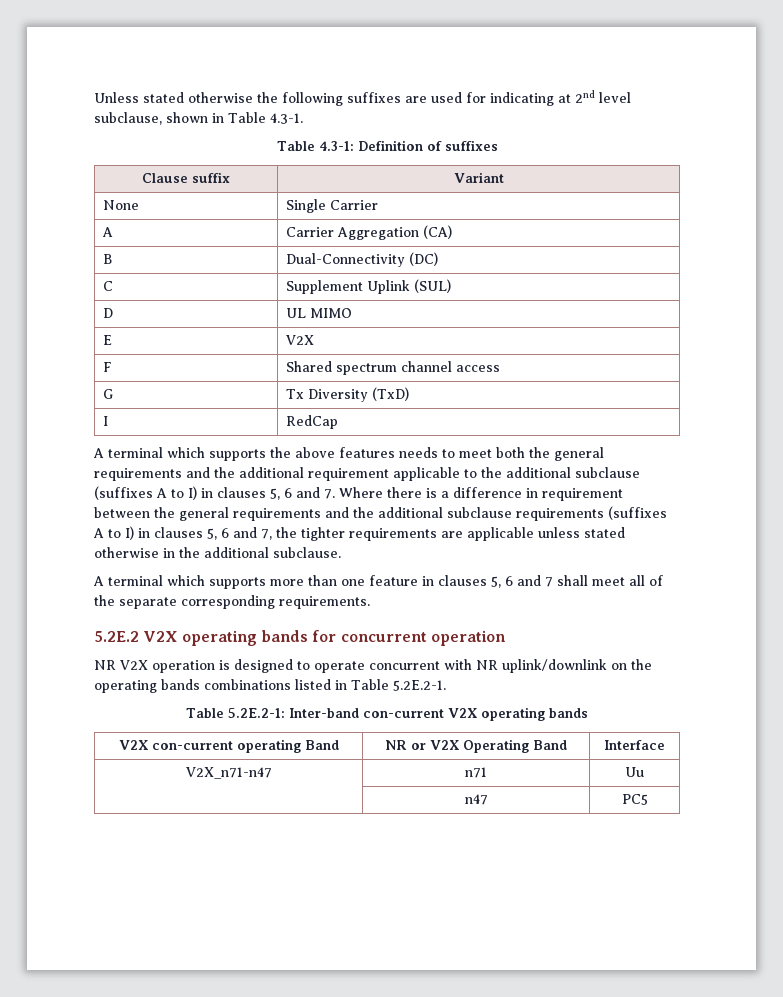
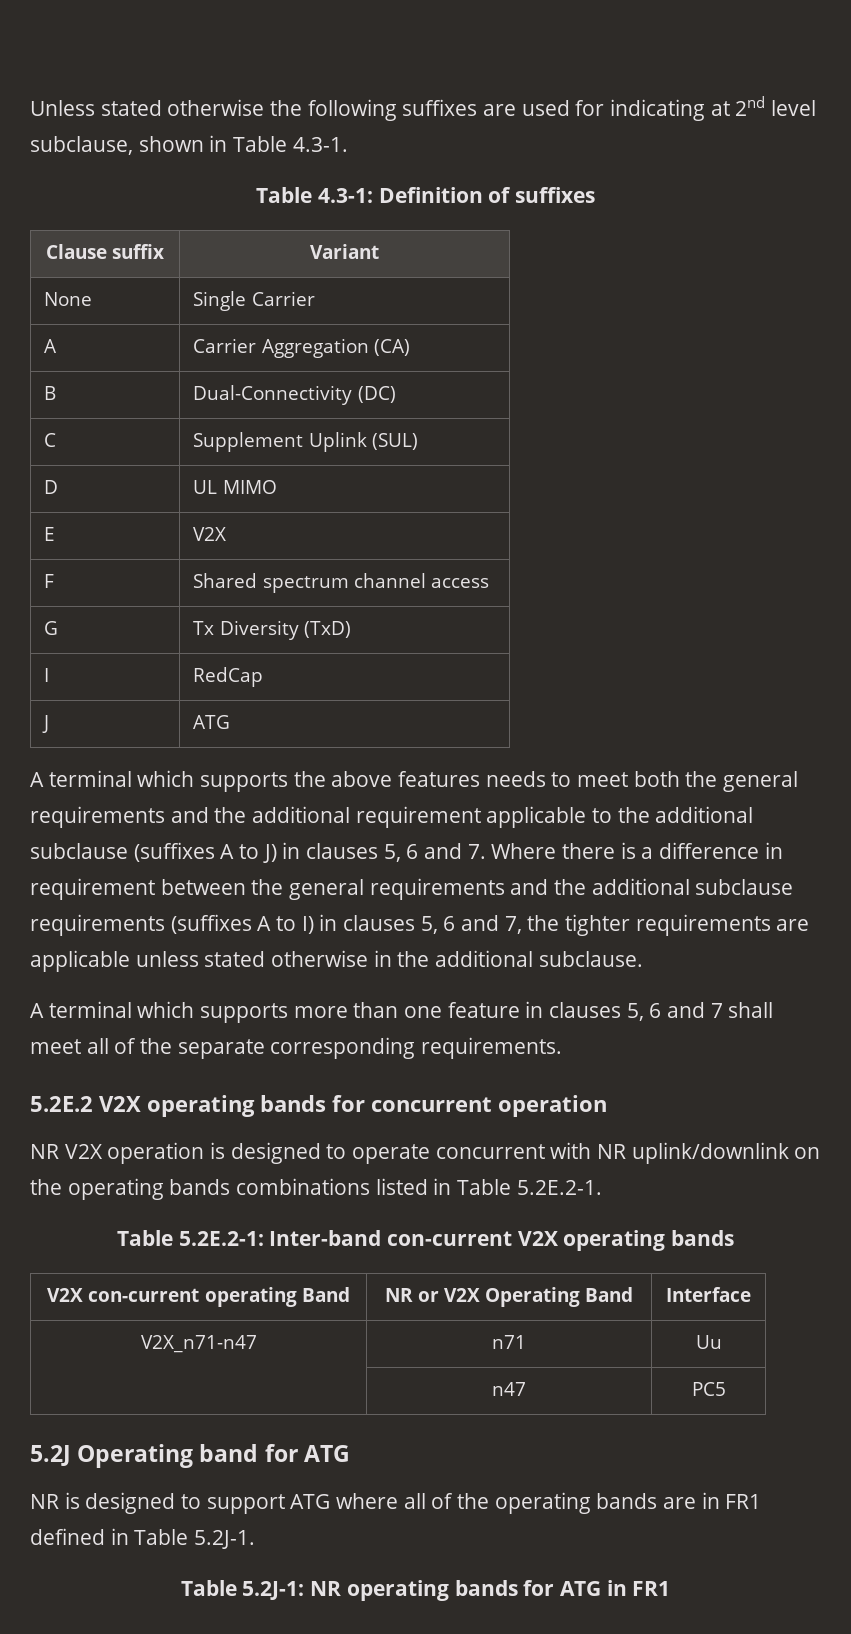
+ J | ATG
- A terminal which supports the above features needs to meet both the general requirements and the additional requirement applicable to the additional subclause (suffixes A to I) in clauses 5, 6 and 7. Where there is a difference in requirement between the general requirements and the additional subclause requirements (suffixes A to I) in clauses 5, 6 and 7, the tighter requirements are applicable unless stated otherwise in the additional subclause.
+ A terminal which supports the above features needs to meet both the general requirements and the additional requirement applicable to the additional subclause (suffixes A to J) in clauses 5, 6 and 7. Where there is a difference in requirement between the general requirements and the additional subclause requirements (suffixes A to I) in clauses 5, 6 and 7, the tighter requirements are applicable unless stated otherwise in the additional subclause.
+ 5.2J Operating band for ATG
+ NR is designed to support ATG where all of the operating bands are in FR1 defined in Table 5.2J-1.
+ Table 5.2J-1: NR operating bands for ATG in FR1

